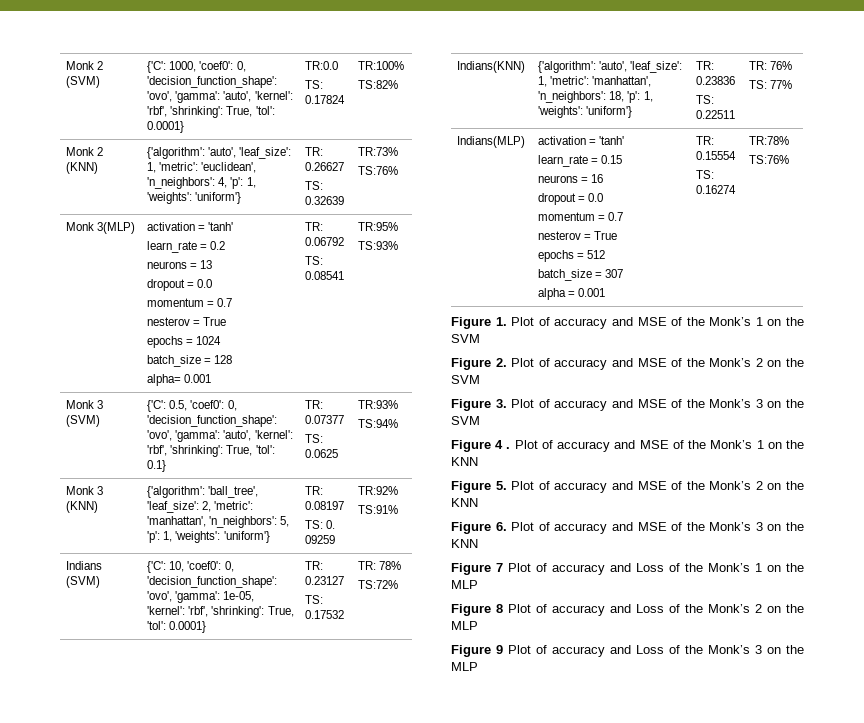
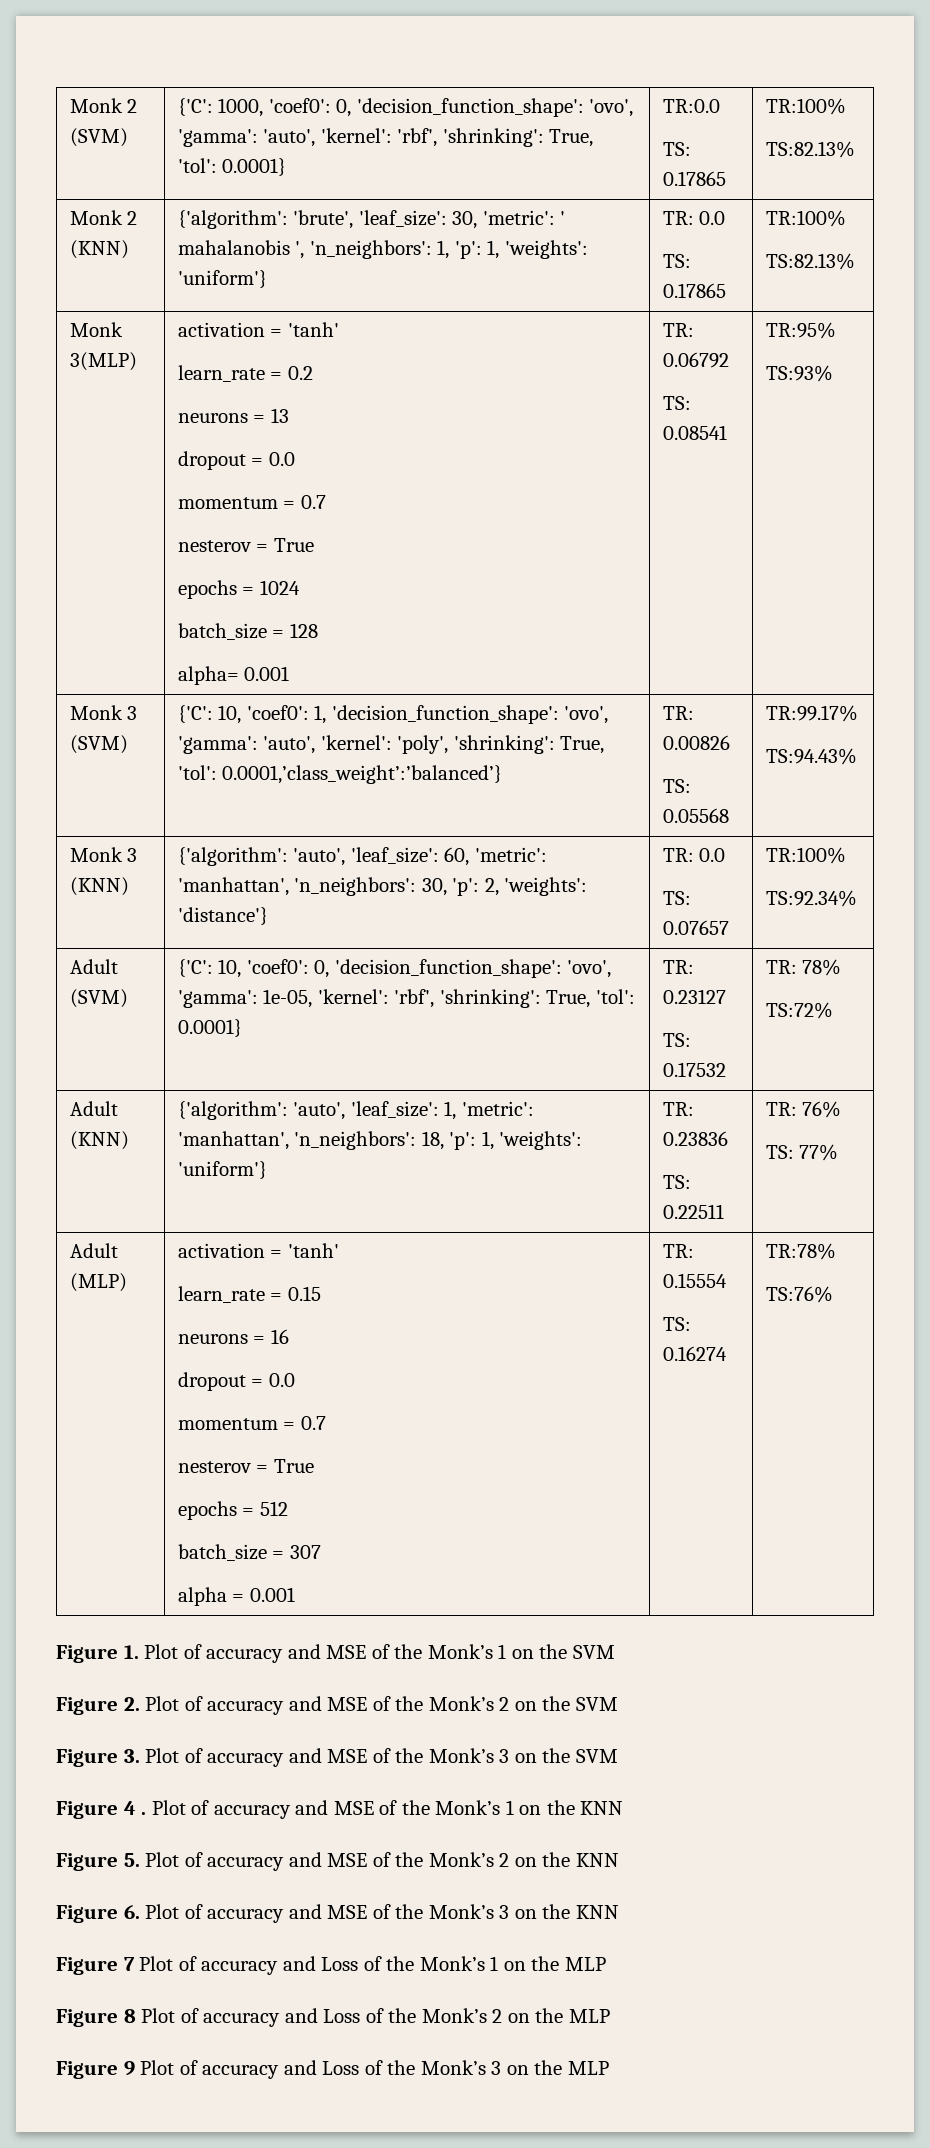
  Monk 2 (SVM) | {'C': 1000, 'coef0': 0, 'decision_function_shape': 'ovo', 'gamma': 'auto', 'kernel': 'rbf', 'shrinking': True, 'tol': 0.0001} | TR:0.0
- TS: 0.17824 | TR:100%
- TS:82%
+ TS: 0.17865 | TR:100%
+ TS:82.13%
- Monk 2 (KNN) | {'algorithm': 'auto', 'leaf_size': 1, 'metric': 'euclidean', 'n_neighbors': 4, 'p': 1, 'weights': 'uniform'} | TR: 0.26627
- TS: 0.32639 | TR:73%
- TS:76%
+ Monk 2 (KNN) | {'algorithm': 'brute', 'leaf_size': 30, 'metric': ' mahalanobis ', 'n_neighbors': 1, 'p': 1, 'weights': 'uniform'} | TR: 0.0
+ TS: 0.17865 | TR:100%
+ TS:82.13%
- Monk 3 (SVM) | {'C': 0.5, 'coef0': 0, 'decision_function_shape': 'ovo', 'gamma': 'auto', 'kernel': 'rbf', 'shrinking': True, 'tol': 0.1} | TR: 0.07377
- TS: 0.0625 | TR:93%
- TS:94%
+ Monk 3 (SVM) | {'C': 10, 'coef0': 1, 'decision_function_shape': 'ovo', 'gamma': 'auto', 'kernel': 'poly', 'shrinking': True, 'tol': 0.0001,’class_weight’:’balanced’} | TR: 0.00826
+ TS: 0.05568 | TR:99.17%
+ TS:94.43%
- Monk 3 (KNN) | {'algorithm': 'ball_tree', 'leaf_size': 2, 'metric': 'manhattan', 'n_neighbors': 5, 'p': 1, 'weights': 'uniform'} | TR: 0.08197
- TS: 0. 09259 | TR:92%
- TS:91%
- Indians (SVM) | {'C': 10, 'coef0': 0, 'decision_function_shape': 'ovo', 'gamma': 1e-05, 'kernel': 'rbf', 'shrinking': True, 'tol': 0.0001} | TR: 0.23127
+ Monk 3 (KNN) | {'algorithm': 'auto', 'leaf_size': 60, 'metric': 'manhattan', 'n_neighbors': 30, 'p': 2, 'weights': 'distance'} | TR: 0.0
+ TS: 0.07657 | TR:100%
+ TS:92.34%
+ Adult (SVM) | {'C': 10, 'coef0': 0, 'decision_function_shape': 'ovo', 'gamma': 1e-05, 'kernel': 'rbf', 'shrinking': True, 'tol': 0.0001} | TR: 0.23127
- Indians(KNN) | {'algorithm': 'auto', 'leaf_size': 1, 'metric': 'manhattan', 'n_neighbors': 18, 'p': 1, 'weights': 'uniform'} | TR: 0.23836
+ Adult (KNN) | {'algorithm': 'auto', 'leaf_size': 1, 'metric': 'manhattan', 'n_neighbors': 18, 'p': 1, 'weights': 'uniform'} | TR: 0.23836
- Indians(MLP) | activation = 'tanh'
+ Adult (MLP) | activation = 'tanh'

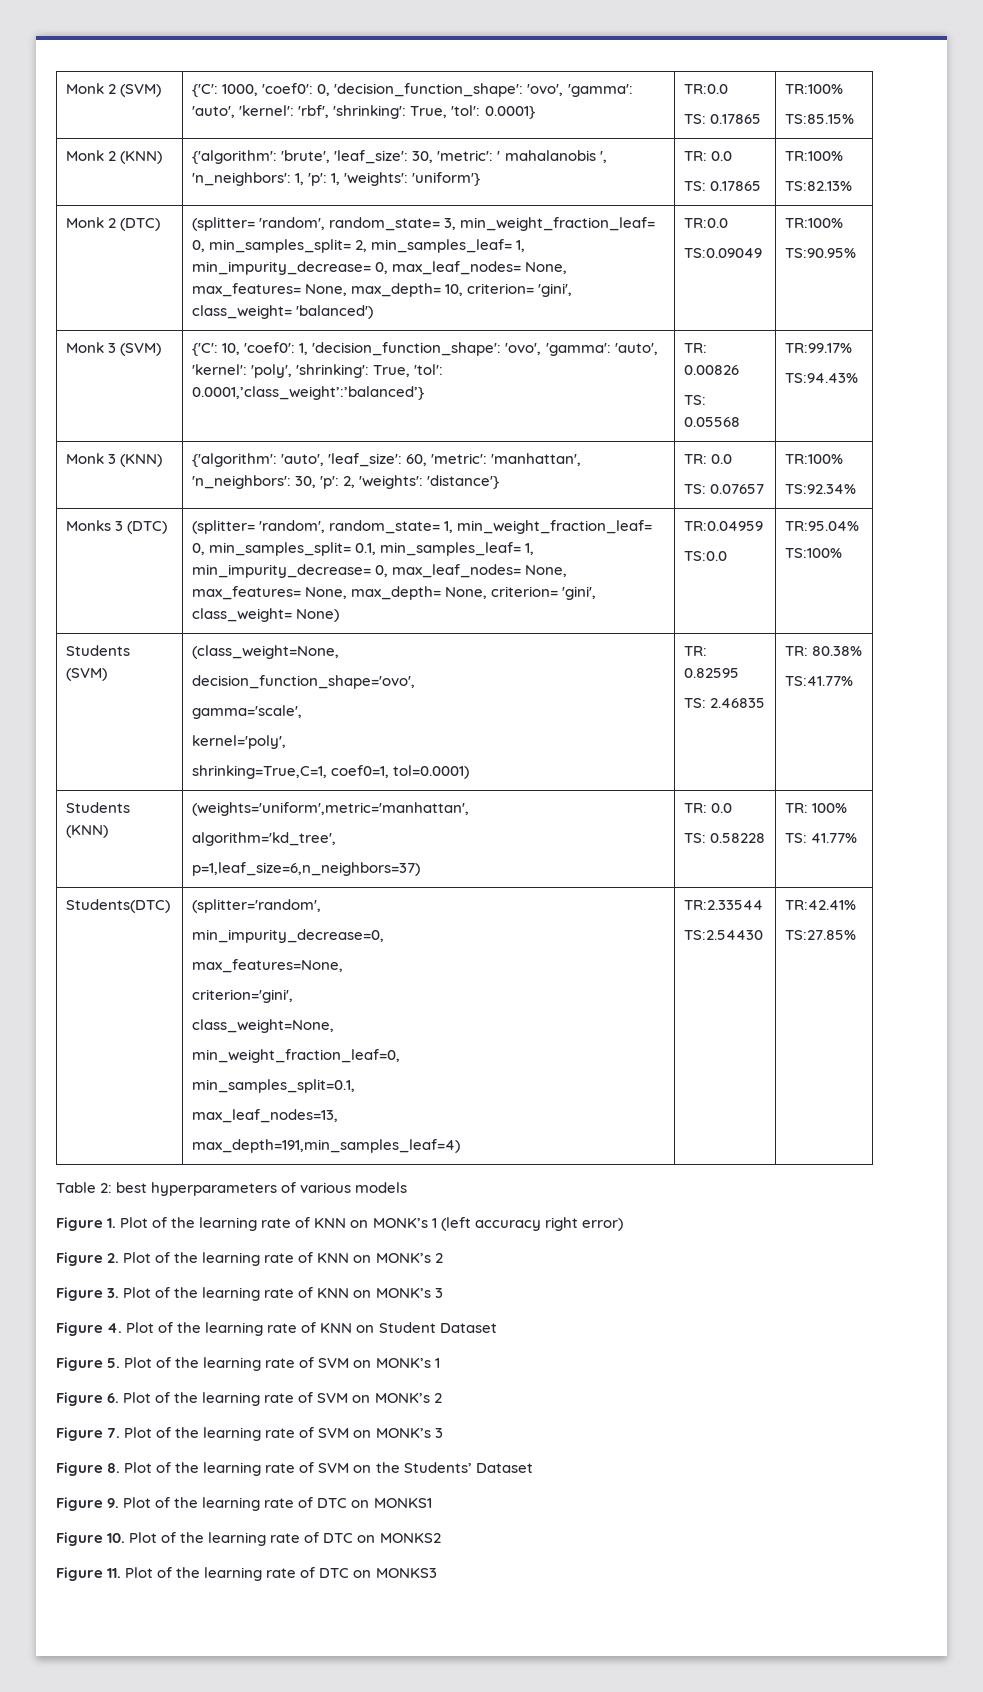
  Monk 2 (SVM) | {'C': 1000, 'coef0': 0, 'decision_function_shape': 'ovo', 'gamma': 'auto', 'kernel': 'rbf', 'shrinking': True, 'tol': 0.0001} | TR:0.0
  TS: 0.17865 | TR:100%
- TS:82.13%
+ TS:85.15%
- Monk 3(MLP) | activation = 'tanh'
- learn_rate = 0.2
- neurons = 13
- dropout = 0.0
- momentum = 0.7
- nesterov = True
- epochs = 1024
- batch_size = 128
- alpha= 0.001 | TR: 0.06792
- TS: 0.08541 | TR:95%
- TS:93%
+ Monk 2 (DTC) | (splitter= 'random', random_state= 3, min_weight_fraction_leaf= 0, min_samples_split= 2, min_samples_leaf= 1, min_impurity_decrease= 0, max_leaf_nodes= None, max_features= None, max_depth= 10, criterion= 'gini', class_weight= 'balanced') | TR:0.0
+ TS:0.09049 | TR:100%
+ TS:90.95%
- Adult (SVM) | {'C': 10, 'coef0': 0, 'decision_function_shape': 'ovo', 'gamma': 1e-05, 'kernel': 'rbf', 'shrinking': True, 'tol': 0.0001} | TR: 0.23127
- TS: 0.17532 | TR: 78%
- TS:72%
- Adult (KNN) | {'algorithm': 'auto', 'leaf_size': 1, 'metric': 'manhattan', 'n_neighbors': 18, 'p': 1, 'weights': 'uniform'} | TR: 0.23836
- TS: 0.22511 | TR: 76%
- TS: 77%
- Adult (MLP) | activation = 'tanh'
- learn_rate = 0.15
- neurons = 16
- dropout = 0.0
- momentum = 0.7
- nesterov = True
- epochs = 512
- batch_size = 307
- alpha = 0.001 | TR: 0.15554
- TS: 0.16274 | TR:78%
- TS:76%
- Figure 1. Plot of accuracy and MSE of the Monk’s 1 on the SVM
- Figure 2. Plot of accuracy and MSE of the Monk’s 2 on the SVM
- Figure 3. Plot of accuracy and MSE of the Monk’s 3 on the SVM
- Figure 4 . Plot of accuracy and MSE of the Monk’s 1 on the KNN
- Figure 5. Plot of accuracy and MSE of the Monk’s 2 on the KNN
- Figure 6. Plot of accuracy and MSE of the Monk’s 3 on the KNN
- Figure 7 Plot of accuracy and Loss of the Monk’s 1 on the MLP
- Figure 8 Plot of accuracy and Loss of the Monk’s 2 on the MLP
- Figure 9 Plot of accuracy and Loss of the Monk’s 3 on the MLP
+ Monks 3 (DTC) | (splitter= 'random', random_state= 1, min_weight_fraction_leaf= 0, min_samples_split= 0.1, min_samples_leaf= 1, min_impurity_decrease= 0, max_leaf_nodes= None, max_features= None, max_depth= None, criterion= 'gini', class_weight= None) | TR:0.04959
+ TS:0.0 | TR:95.04%
+ TS:100%
+ Students (SVM) | (class_weight=None,
+ decision_function_shape='ovo',
+ gamma='scale',
+ kernel='poly',
+ shrinking=True,C=1, coef0=1, tol=0.0001) | TR: 0.82595
+ TS: 2.46835 | TR: 80.38%
+ TS:41.77%
+ Students (KNN) | (weights='uniform',metric='manhattan',
+ algorithm='kd_tree',
+ p=1,leaf_size=6,n_neighbors=37) | TR: 0.0
+ TS: 0.58228 | TR: 100%
+ TS: 41.77%
+ Students(DTC) | (splitter='random',
+ min_impurity_decrease=0,
+ max_features=None,
+ criterion='gini',
+ class_weight=None,
+ min_weight_fraction_leaf=0,
+ min_samples_split=0.1,
+ max_leaf_nodes=13,
+ max_depth=191,min_samples_leaf=4) | TR:2.33544
+ TS:2.54430 | TR:42.41%
+ TS:27.85%
+ Table 2: best hyperparameters of various models
+ Figure 1. Plot of the learning rate of KNN on MONK’s 1 (left accuracy right error)
+ Figure 2. Plot of the learning rate of KNN on MONK’s 2
+ Figure 3. Plot of the learning rate of KNN on MONK’s 3
+ Figure 4. Plot of the learning rate of KNN on Student Dataset
+ Figure 5. Plot of the learning rate of SVM on MONK’s 1
+ Figure 6. Plot of the learning rate of SVM on MONK’s 2
+ Figure 7. Plot of the learning rate of SVM on MONK’s 3
+ Figure 8. Plot of the learning rate of SVM on the Students’ Dataset
+ Figure 9. Plot of the learning rate of DTC on MONKS1
+ Figure 10. Plot of the learning rate of DTC on MONKS2
+ Figure 11. Plot of the learning rate of DTC on MONKS3

